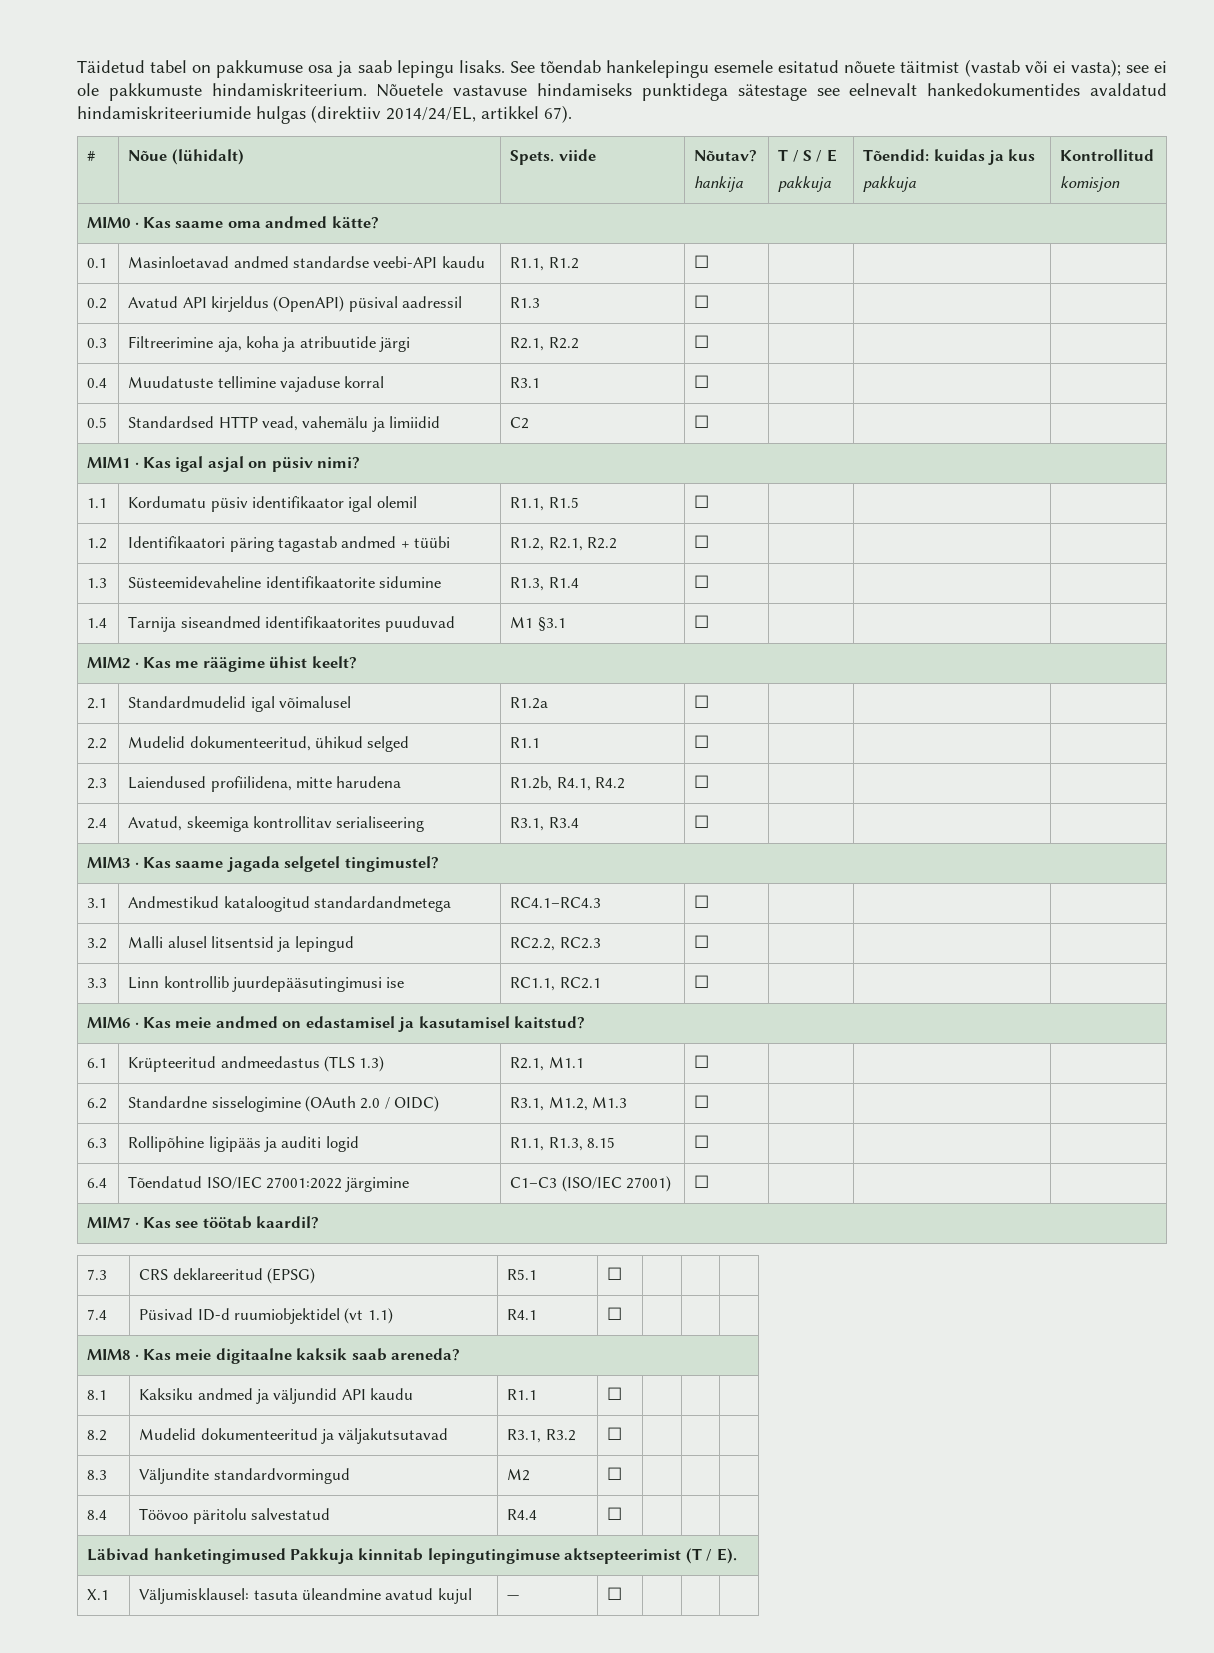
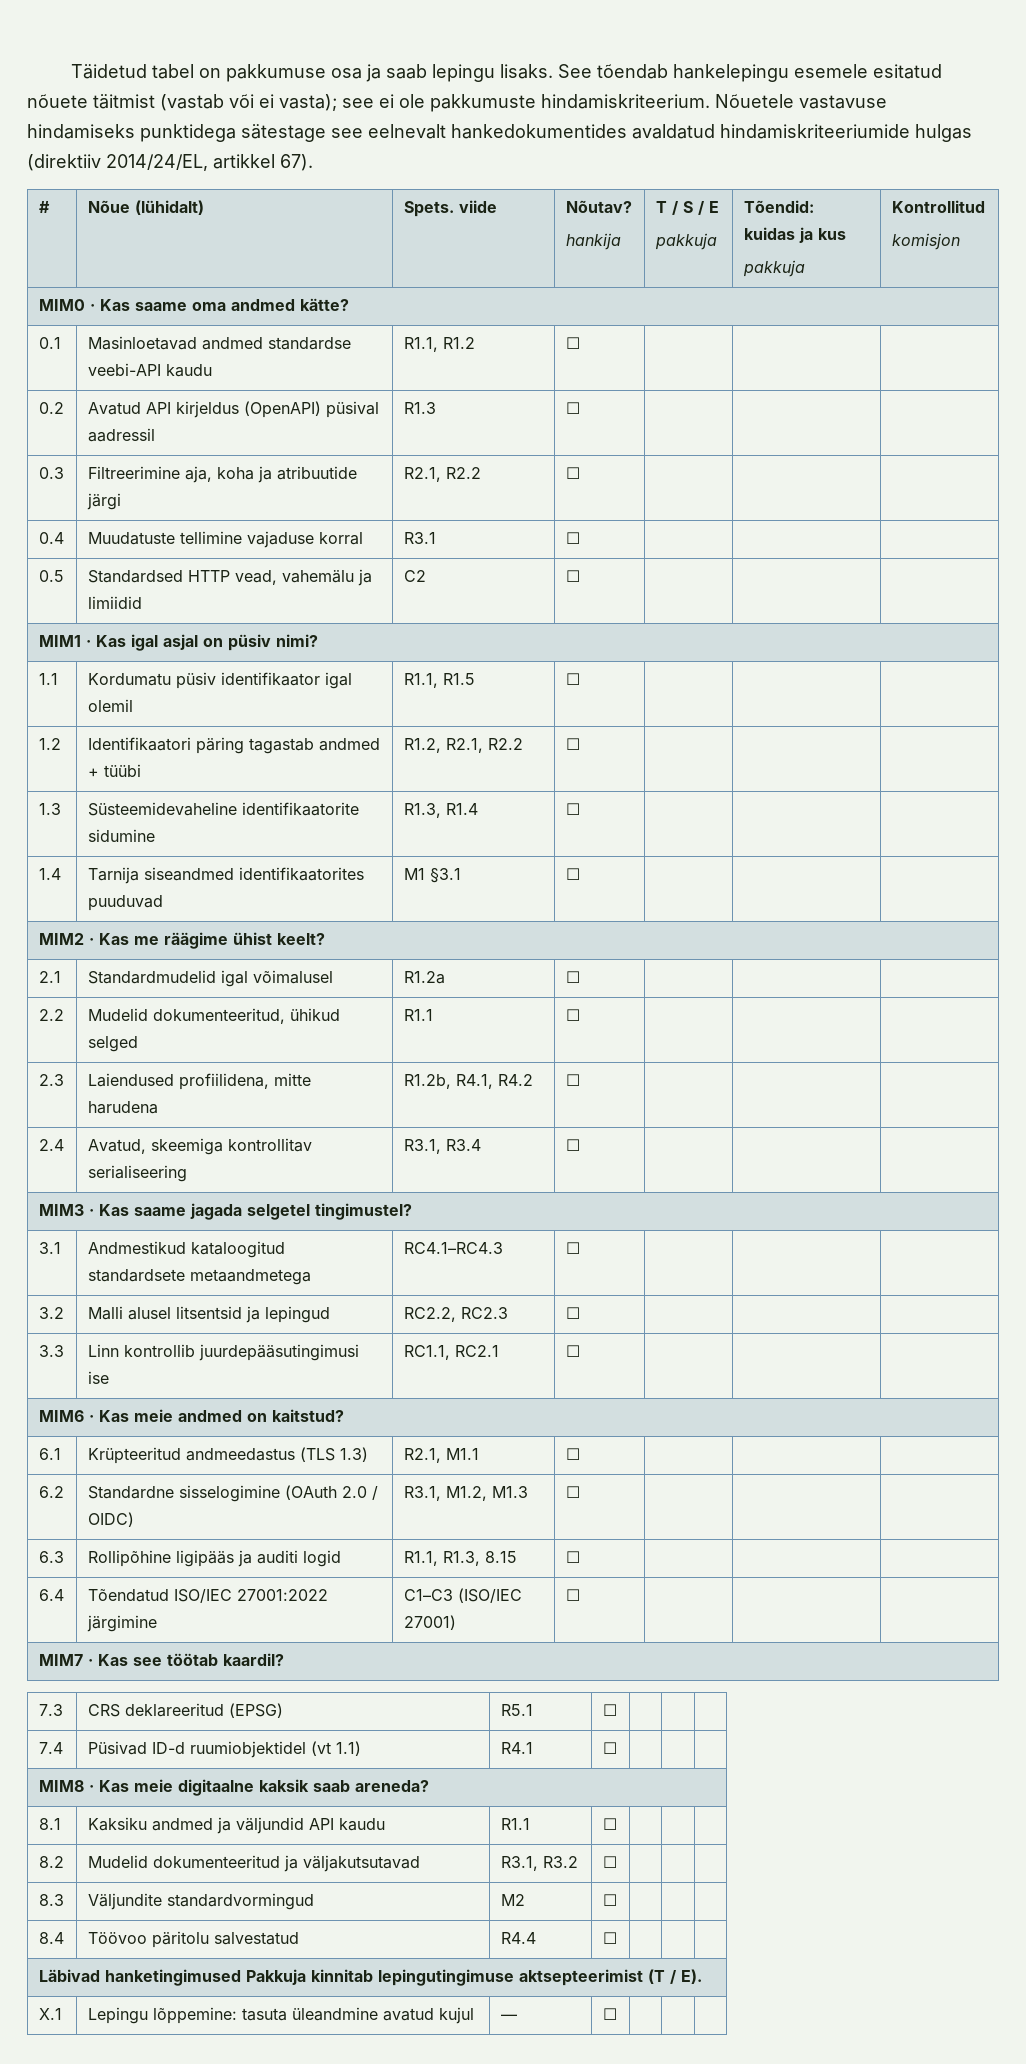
- 3.1 | Andmestikud kataloogitud standardandmetega | RC4.1–RC4.3 | ☐ | | |
+ 3.1 | Andmestikud kataloogitud standardsete metaandmetega | RC4.1–RC4.3 | ☐ | | |
- MIM6 · Kas meie andmed on edastamisel ja kasutamisel kaitstud?
+ MIM6 · Kas meie andmed on kaitstud?
- X.1 | Väljumisklausel: tasuta üleandmine avatud kujul | — | ☐ | | |
+ X.1 | Lepingu lõppemine: tasuta üleandmine avatud kujul | — | ☐ | | |

